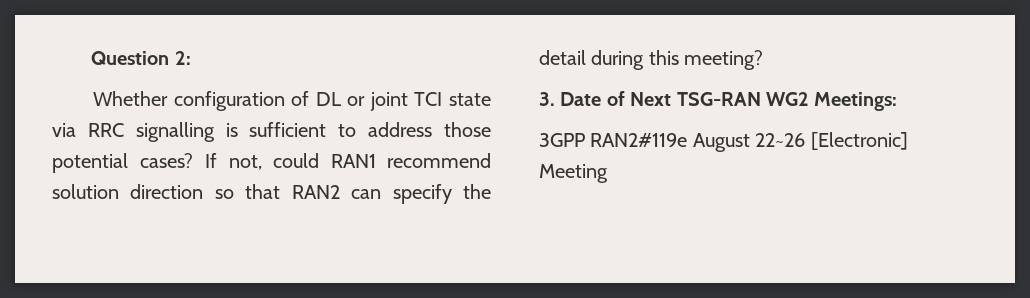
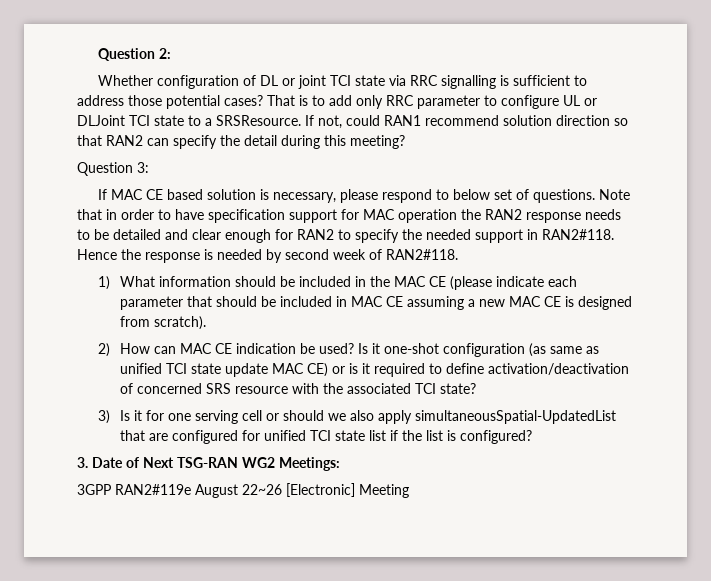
+ That is to add only RRC parameter to configure UL or DLJoint TCI state to a SRSResource.
+ Question 3:
+ If MAC CE based solution is necessary, please respond to below set of questions. Note that in order to have specification support for MAC operation the RAN2 response needs to be detailed and clear enough for RAN2 to specify the needed support in RAN2#118. Hence the response is needed by second week of RAN2#118.
+ 1) What information should be included in the MAC CE (please indicate each parameter that should be included in MAC CE assuming a new MAC CE is designed from scratch).
+ 2) How can MAC CE indication be used? Is it one-shot configuration (as same as unified TCI state update MAC CE) or is it required to define activation/deactivation of concerned SRS resource with the associated TCI state?
+ 3) Is it for one serving cell or should we also apply simultaneousSpatial-UpdatedList that are configured for unified TCI state list if the list is configured?

